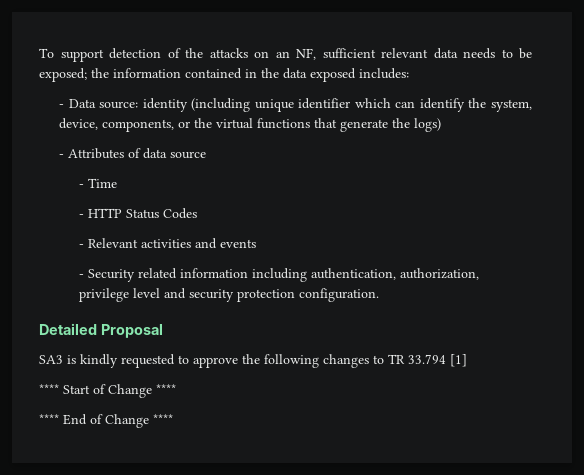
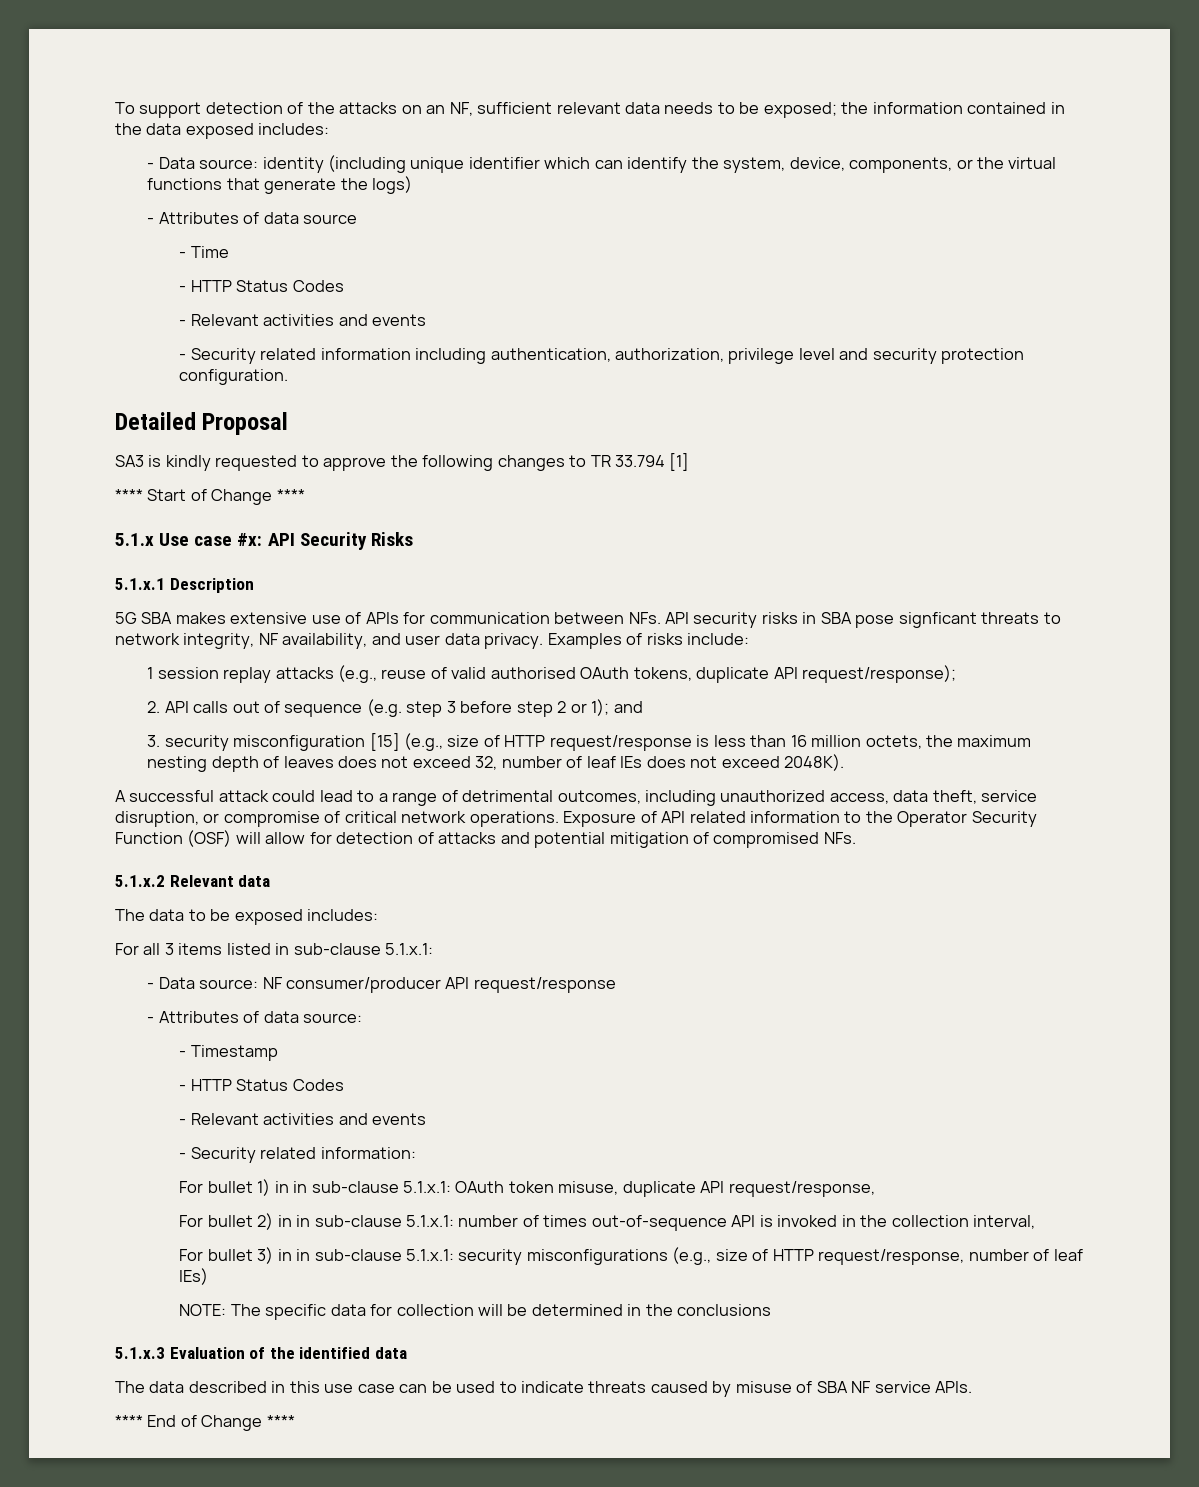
+ 5.1.x Use case #x: API Security Risks
+ 5.1.x.1 Description
+ 5G SBA makes extensive use of APIs for communication between NFs. API security risks in SBA pose signficant threats to network integrity, NF availability, and user data privacy. Examples of risks include:
+ 1 session replay attacks (e.g., reuse of valid authorised OAuth tokens, duplicate API request/response);
+ 2. API calls out of sequence (e.g. step 3 before step 2 or 1); and
+ 3. security misconfiguration [15] (e.g., size of HTTP request/response is less than 16 million octets, the maximum nesting depth of leaves does not exceed 32, number of leaf IEs does not exceed 2048K).
+ A successful attack could lead to a range of detrimental outcomes, including unauthorized access, data theft, service disruption, or compromise of critical network operations. Exposure of API related information to the Operator Security Function (OSF) will allow for detection of attacks and potential mitigation of compromised NFs.
+ 5.1.x.2 Relevant data
+ The data to be exposed includes:
+ For all 3 items listed in sub-clause 5.1.x.1:
+ - Data source: NF consumer/producer API request/response
+ - Attributes of data source:
+ - Timestamp
+ - HTTP Status Codes
+ - Relevant activities and events
+ - Security related information:
+ For bullet 1) in in sub-clause 5.1.x.1: OAuth token misuse, duplicate API request/response,
+ For bullet 2) in in sub-clause 5.1.x.1: number of times out-of-sequence API is invoked in the collection interval,
+ For bullet 3) in in sub-clause 5.1.x.1: security misconfigurations (e.g., size of HTTP request/response, number of leaf IEs)
+ NOTE: The specific data for collection will be determined in the conclusions
+ 5.1.x.3 Evaluation of the identified data
+ The data described in this use case can be used to indicate threats caused by misuse of SBA NF service APIs.

